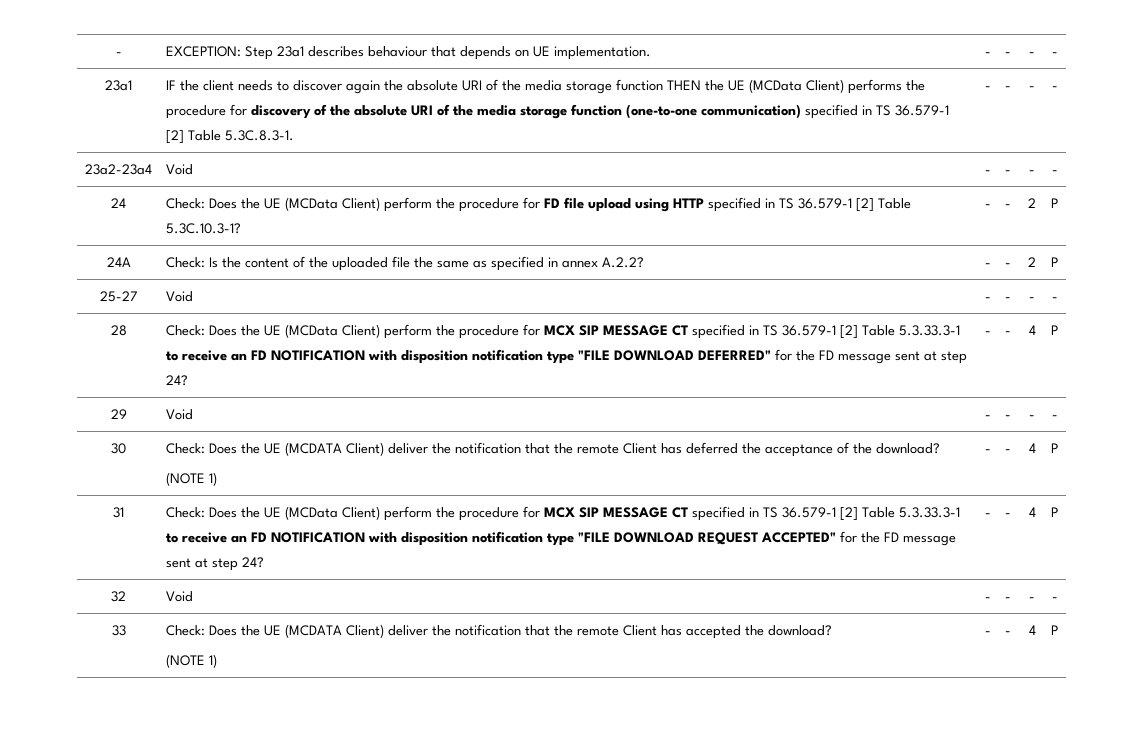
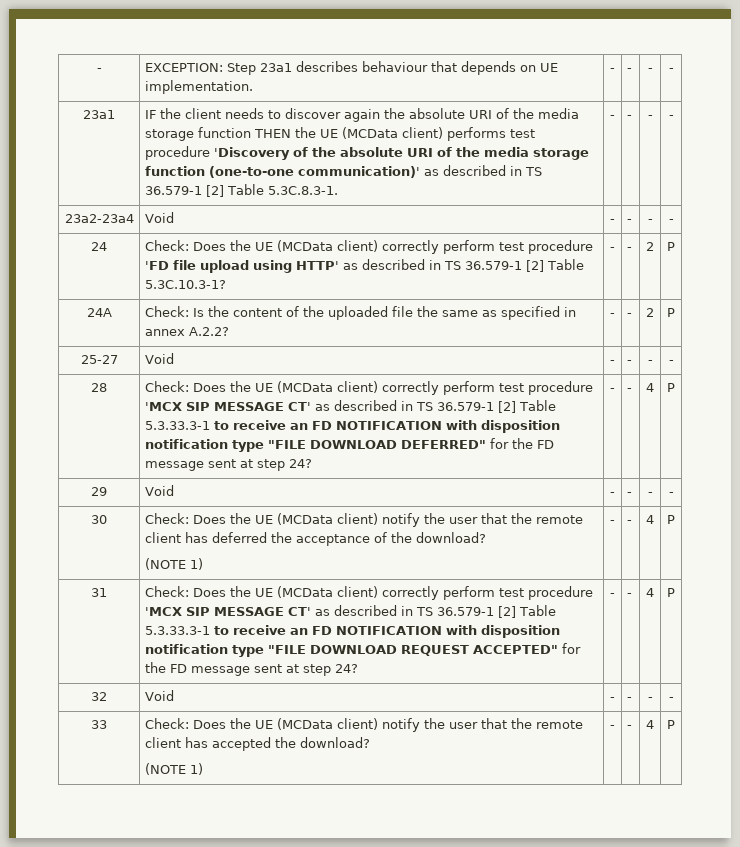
- IF the client needs to discover again the absolute URI of the media storage function THEN the UE (MCData Client) performs the procedure for discovery of the absolute URI of the media storage function (one-to-one communication) specified in TS 36.579-1 [2] Table 5.3C.8.3-1.
+ IF the client needs to discover again the absolute URI of the media storage function THEN the UE (MCData client) performs test procedure 'Discovery of the absolute URI of the media storage function (one-to-one communication)' as described in TS 36.579-1 [2] Table 5.3C.8.3-1.
- 24 | Check: Does the UE (MCData Client) perform the procedure for FD file upload using HTTP specified in TS 36.579-1 [2] Table 5.3C.10.3-1? | - | - | 2 | P
+ 24 | Check: Does the UE (MCData client) correctly perform test procedure 'FD file upload using HTTP' as described in TS 36.579-1 [2] Table 5.3C.10.3-1? | - | - | 2 | P
- Check: Does the UE (MCData Client) perform the procedure for MCX SIP MESSAGE CT specified in TS 36.579-1 [2] Table 5.3.33.3-1 to receive an FD NOTIFICATION with disposition notification type "FILE DOWNLOAD DEFERRED" for the FD message sent at step 24?
+ Check: Does the UE (MCData client) correctly perform test procedure 'MCX SIP MESSAGE CT' as described in TS 36.579-1 [2] Table 5.3.33.3-1 to receive an FD NOTIFICATION with disposition notification type "FILE DOWNLOAD DEFERRED" for the FD message sent at step 24?
- 30 | Check: Does the UE (MCDATA Client) deliver the notification that the remote Client has deferred the acceptance of the download?
+ 30 | Check: Does the UE (MCData client) notify the user that the remote client has deferred the acceptance of the download?
- Check: Does the UE (MCData Client) perform the procedure for MCX SIP MESSAGE CT specified in TS 36.579-1 [2] Table 5.3.33.3-1 to receive an FD NOTIFICATION with disposition notification type "FILE DOWNLOAD REQUEST ACCEPTED" for the FD message sent at step 24?
+ Check: Does the UE (MCData client) correctly perform test procedure 'MCX SIP MESSAGE CT' as described in TS 36.579-1 [2] Table 5.3.33.3-1 to receive an FD NOTIFICATION with disposition notification type "FILE DOWNLOAD REQUEST ACCEPTED" for the FD message sent at step 24?
- 33 | Check: Does the UE (MCDATA Client) deliver the notification that the remote Client has accepted the download?
+ 33 | Check: Does the UE (MCData client) notify the user that the remote client has accepted the download?

